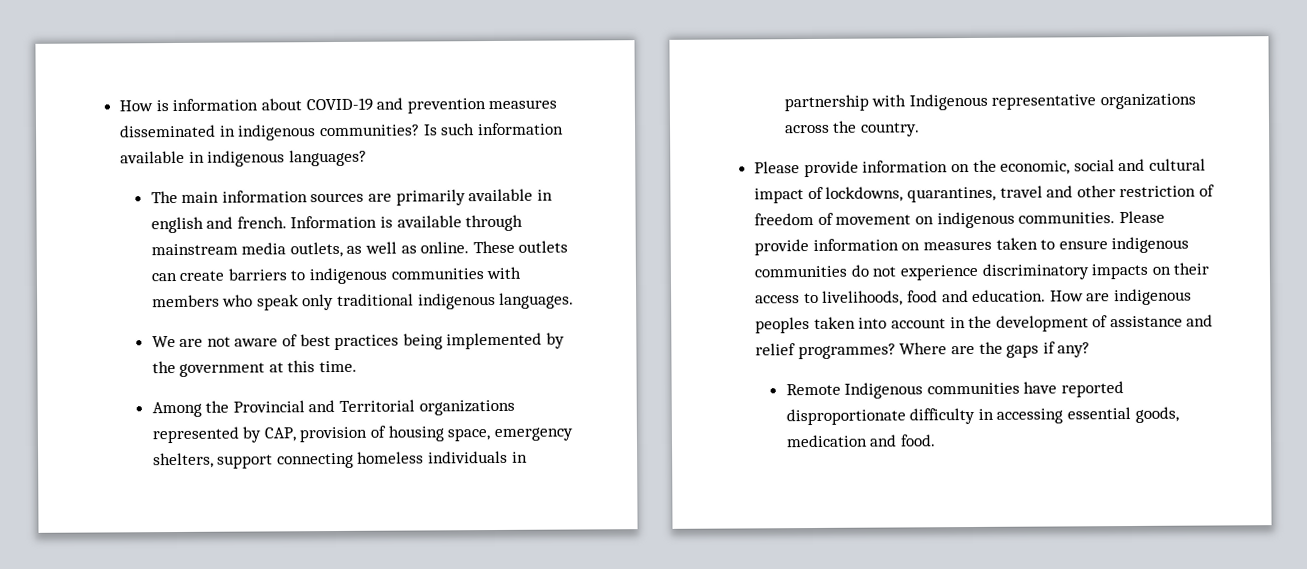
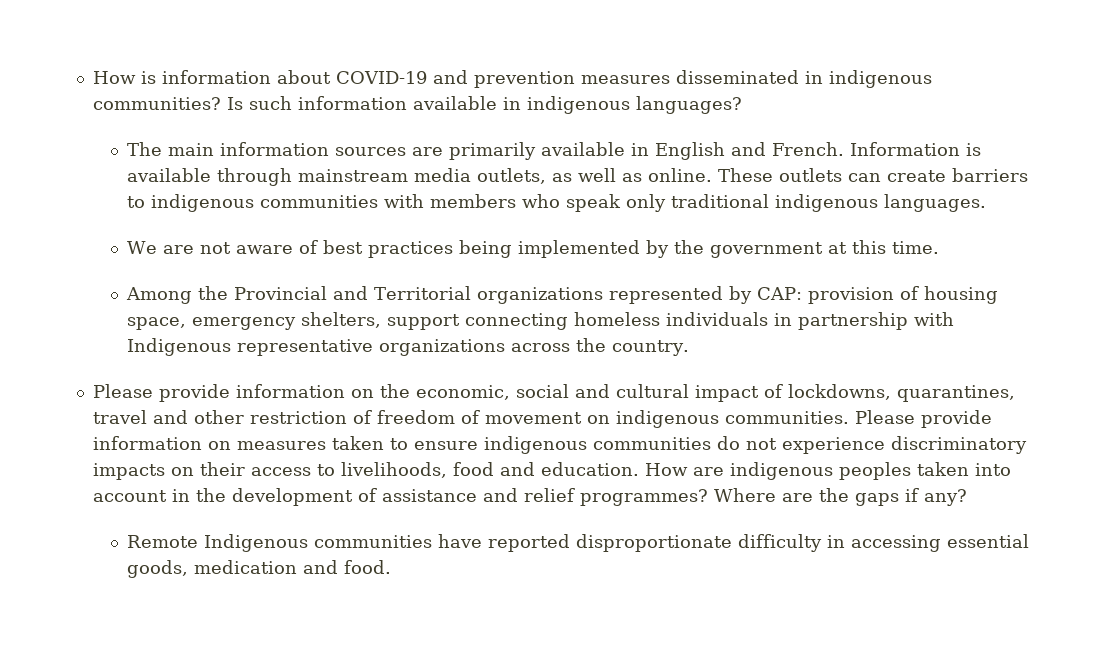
- The main information sources are primarily available in english and french.
+ The main information sources are primarily available in English and French.
- Among the Provincial and Territorial organizations represented by CAP, provision of housing space, emergency shelters, support connecting homeless individuals in partnership with Indigenous representative organizations across the country.
+ Among the Provincial and Territorial organizations represented by CAP: provision of housing space, emergency shelters, support connecting homeless individuals in partnership with Indigenous representative organizations across the country.

